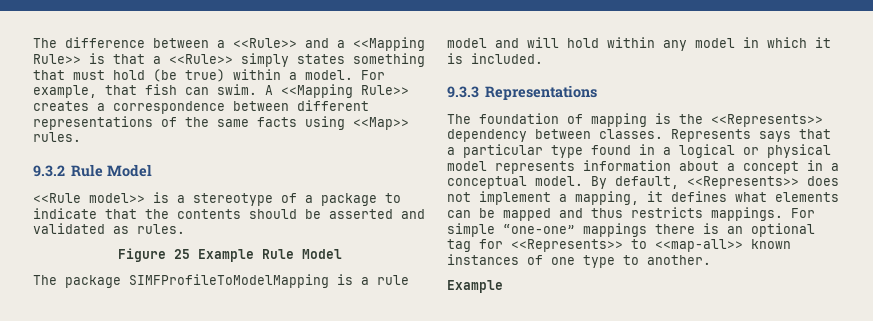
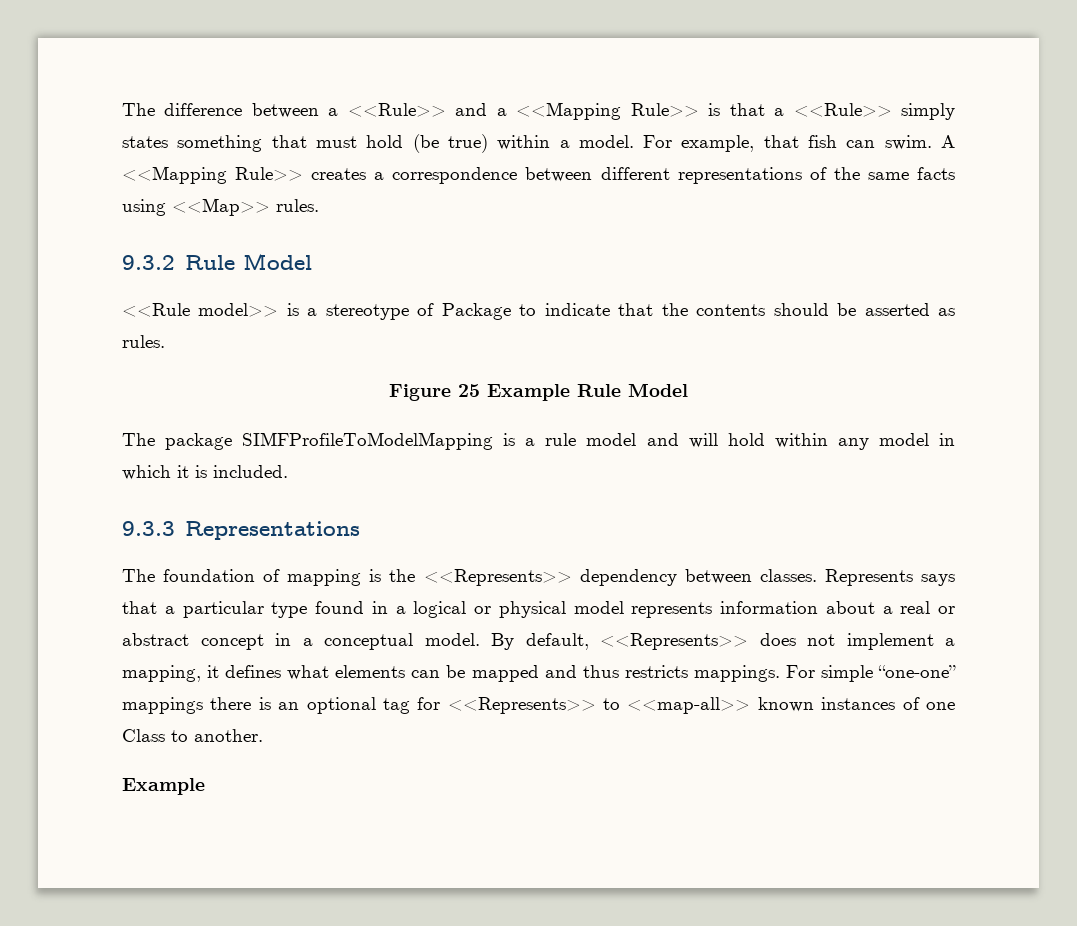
- <<Rule model>> is a stereotype of a package to indicate that the contents should be asserted and validated as rules.
+ <<Rule model>> is a stereotype of Package to indicate that the contents should be asserted as rules.
- Represents says that a particular type found in a logical or physical model represents information about a concept in a conceptual model.
+ Represents says that a particular type found in a logical or physical model represents information about a real or abstract concept in a conceptual model.
- For simple “one-one” mappings there is an optional tag for <<Represents>> to <<map-all>> known instances of one type to another.
+ For simple “one-one” mappings there is an optional tag for <<Represents>> to <<map-all>> known instances of one Class to another.

